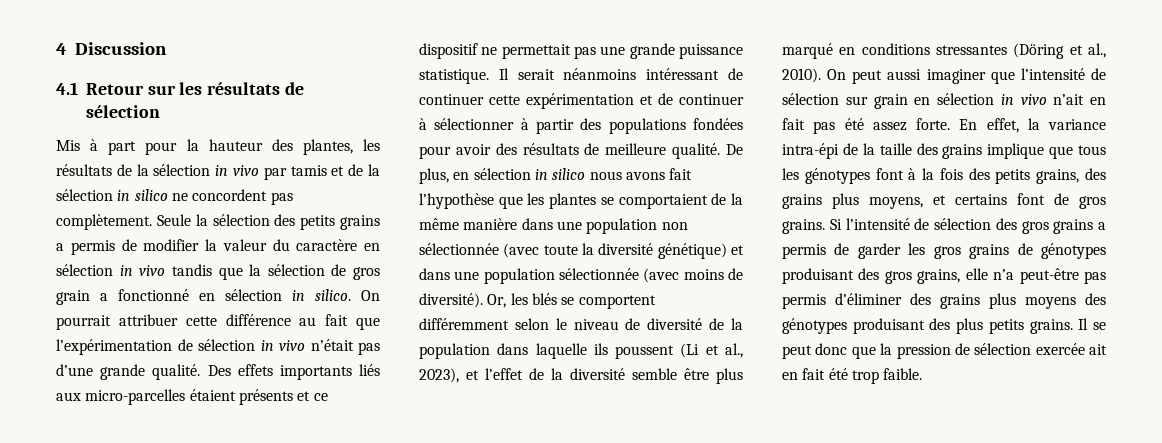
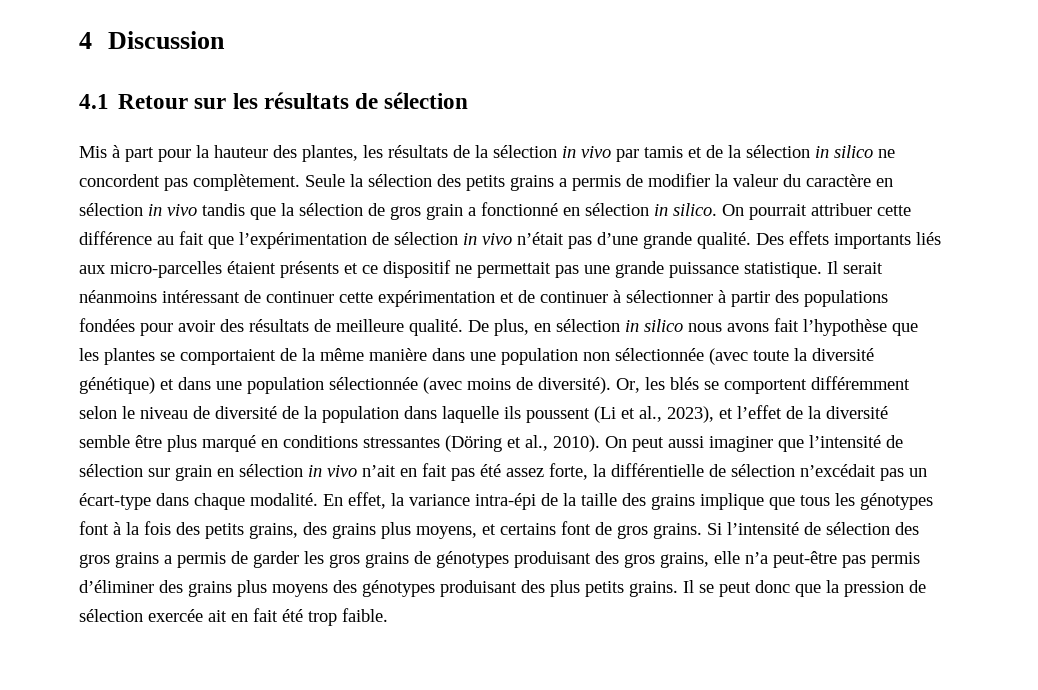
- On peut aussi imaginer que l’intensité de sélection sur grain en sélection in vivo n’ait en fait pas été assez forte.
+ On peut aussi imaginer que l’intensité de sélection sur grain en sélection in vivo n’ait en fait pas été assez forte, la différentielle de sélection n’excédait pas un écart-type dans chaque modalité.

